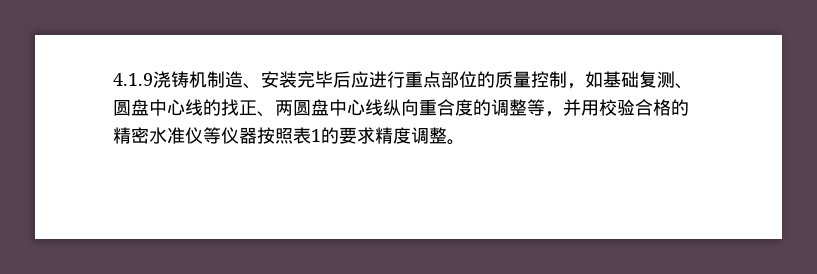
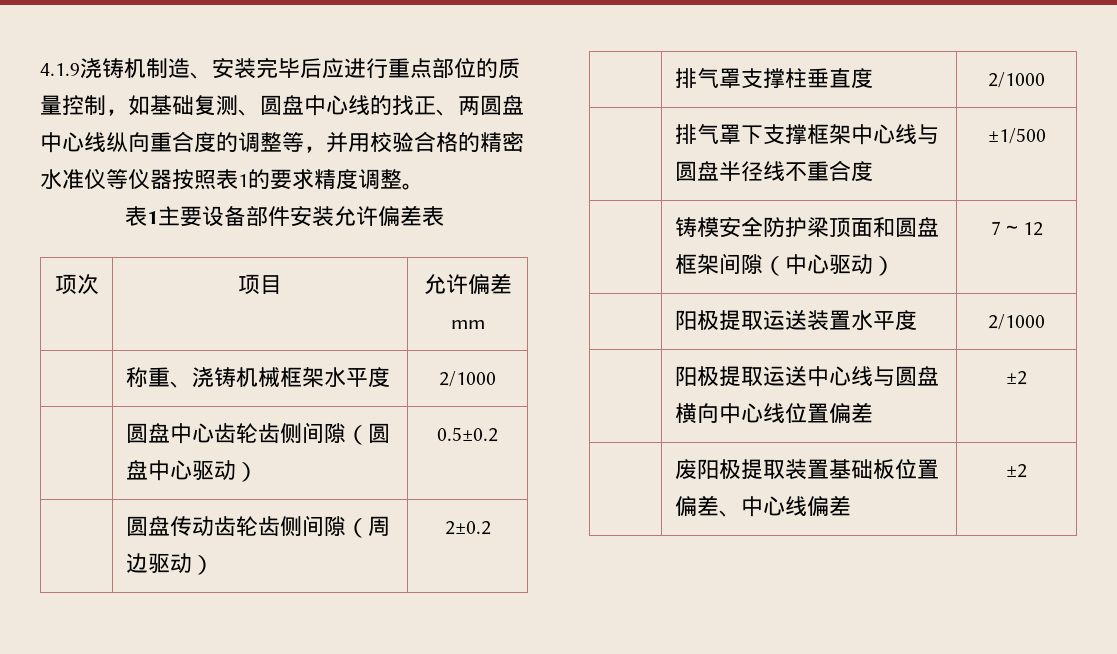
+ 表1主要设备部件安装允许偏差表
+ 项次 | 项目 | 允许偏差mm
+ | 称重、浇铸机械框架水平度 | 2/1000
+ | 圆盘中心齿轮齿侧间隙（圆盘中心驱动） | 0.5±0.2
+ | 圆盘传动齿轮齿侧间隙（周边驱动） | 2±0.2
+ | 排气罩支撑柱垂直度 | 2/1000
+ | 排气罩下支撑框架中心线与圆盘半径线不重合度 | ±1/500
+ | 铸模安全防护梁顶面和圆盘框架间隙（中心驱动） | 7～12
+ | 阳极提取运送装置水平度 | 2/1000
+ | 阳极提取运送中心线与圆盘横向中心线位置偏差 | ±2
+ | 废阳极提取装置基础板位置偏差、中心线偏差 | ±2

